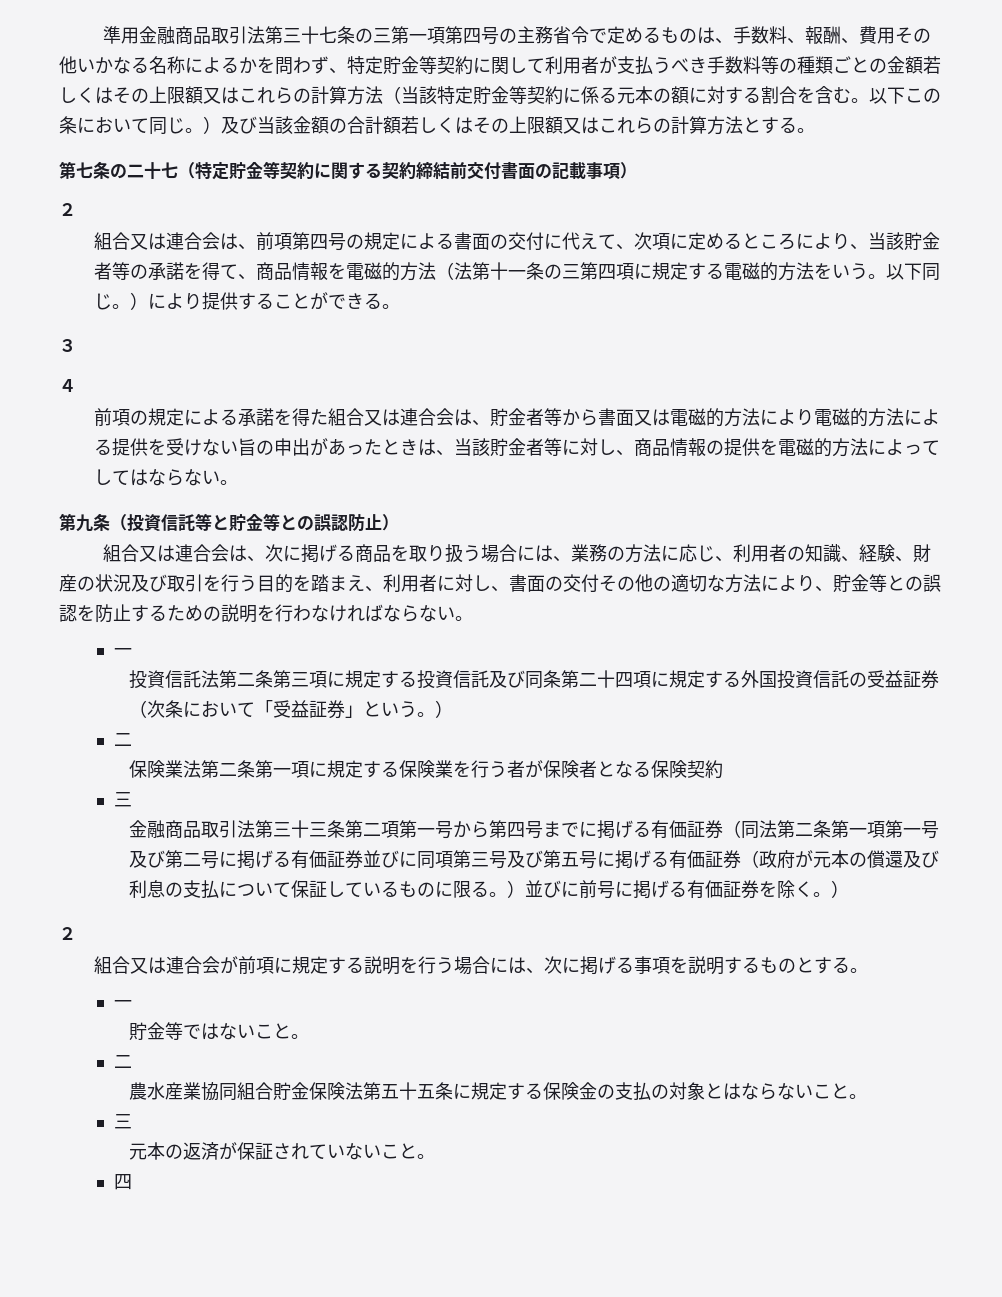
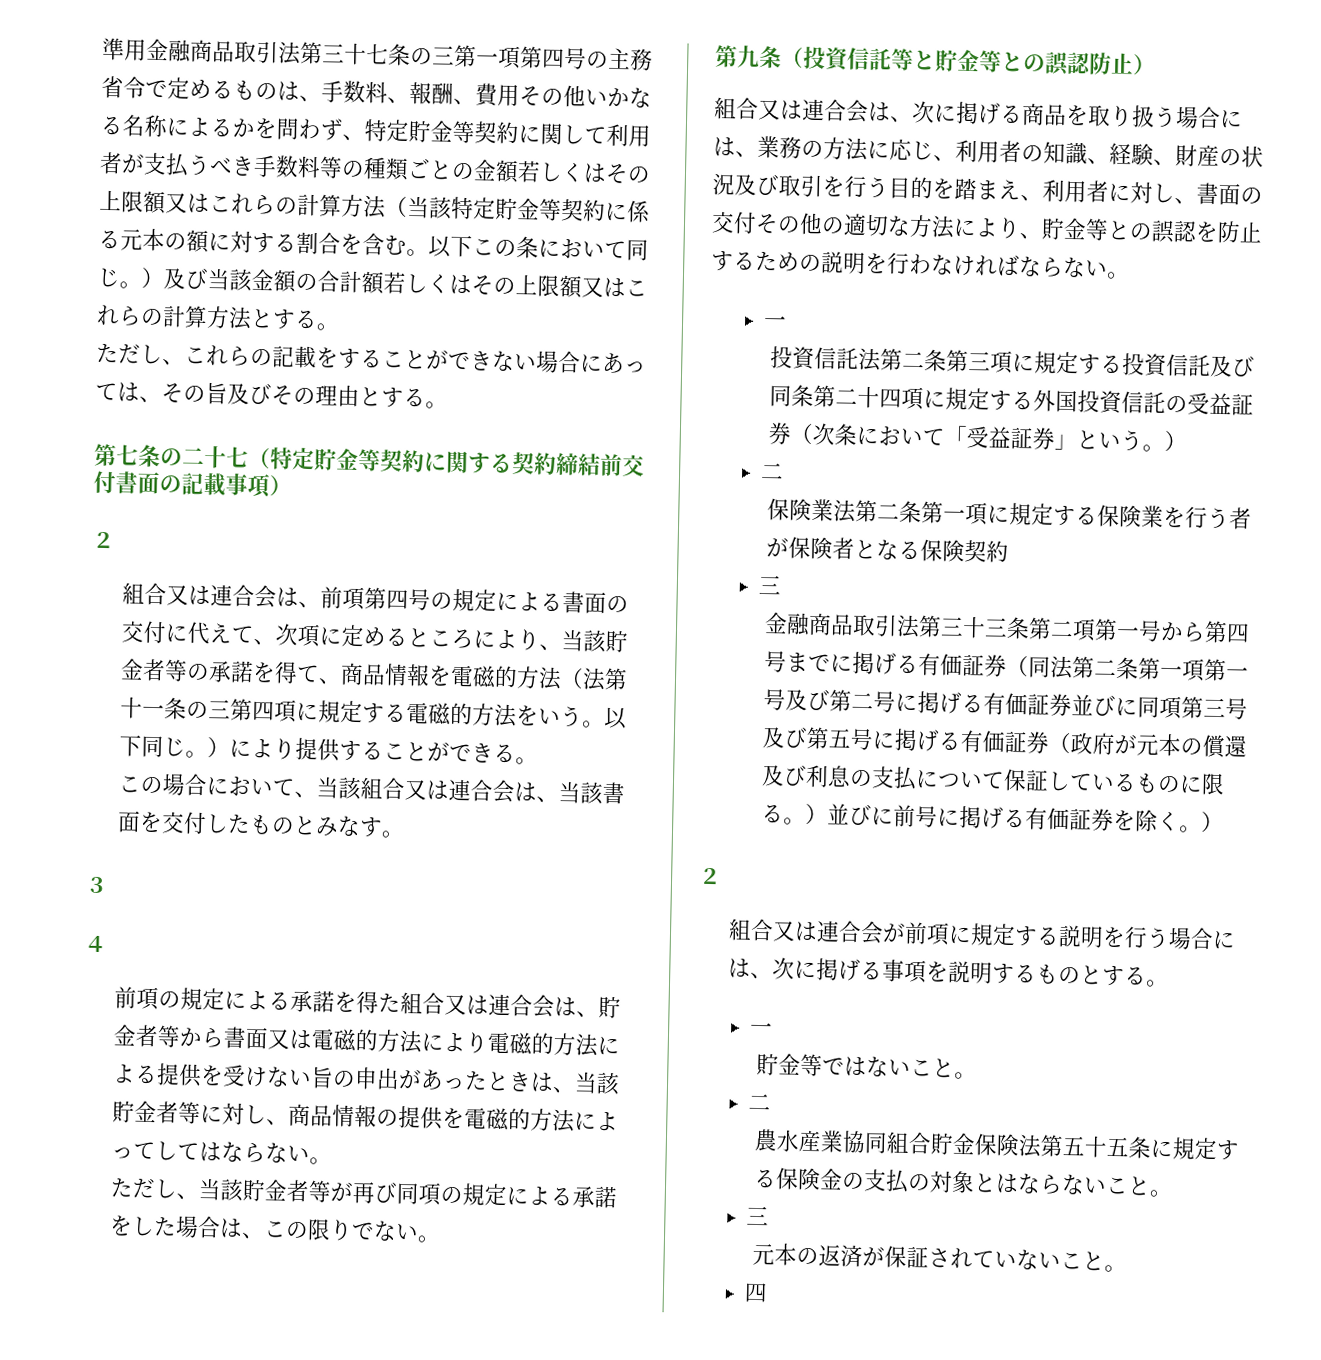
+ ただし、これらの記載をすることができない場合にあっては、その旨及びその理由とする。
+ この場合において、当該組合又は連合会は、当該書面を交付したものとみなす。
+ ただし、当該貯金者等が再び同項の規定による承諾をした場合は、この限りでない。

